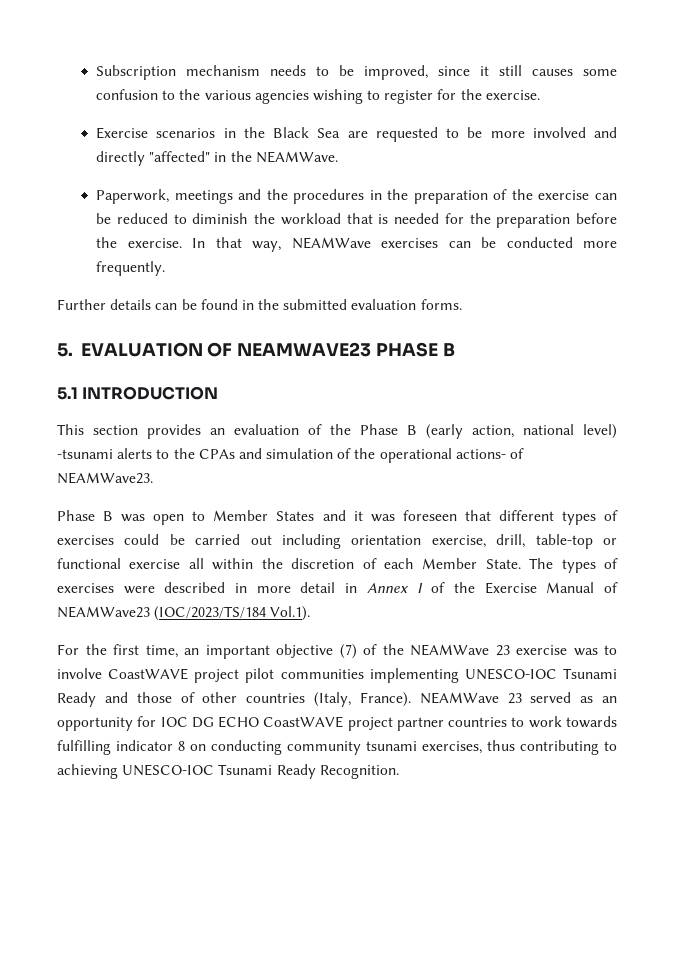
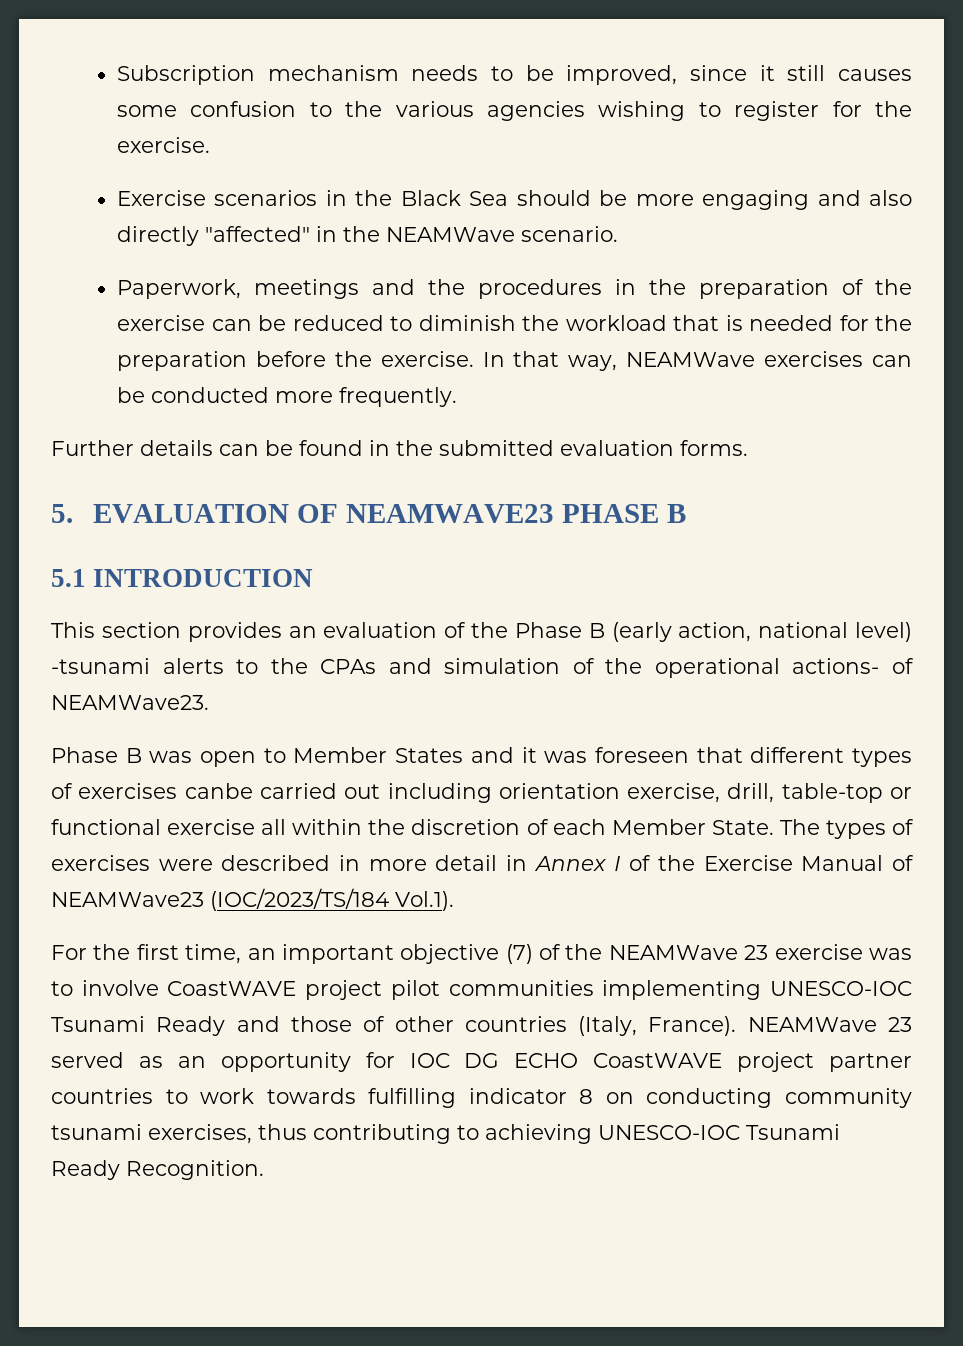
- Exercise scenarios in the Black Sea are requested to be more involved and directly "affected" in the NEAMWave.
+ Exercise scenarios in the Black Sea should be more engaging and also directly "affected" in the NEAMWave scenario.
- Phase B was open to Member States and it was foreseen that different types of exercises could be carried out including orientation exercise, drill, table-top or functional exercise all within the discretion of each Member State.
+ Phase B was open to Member States and it was foreseen that different types of exercises canbe carried out including orientation exercise, drill, table-top or functional exercise all within the discretion of each Member State.

